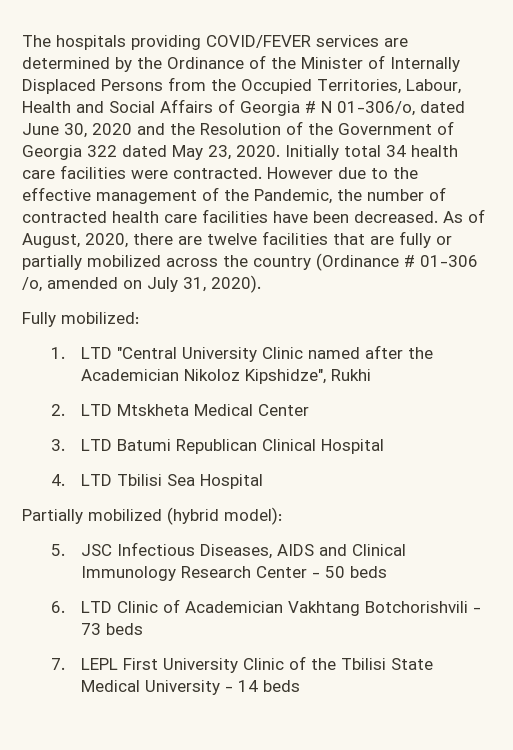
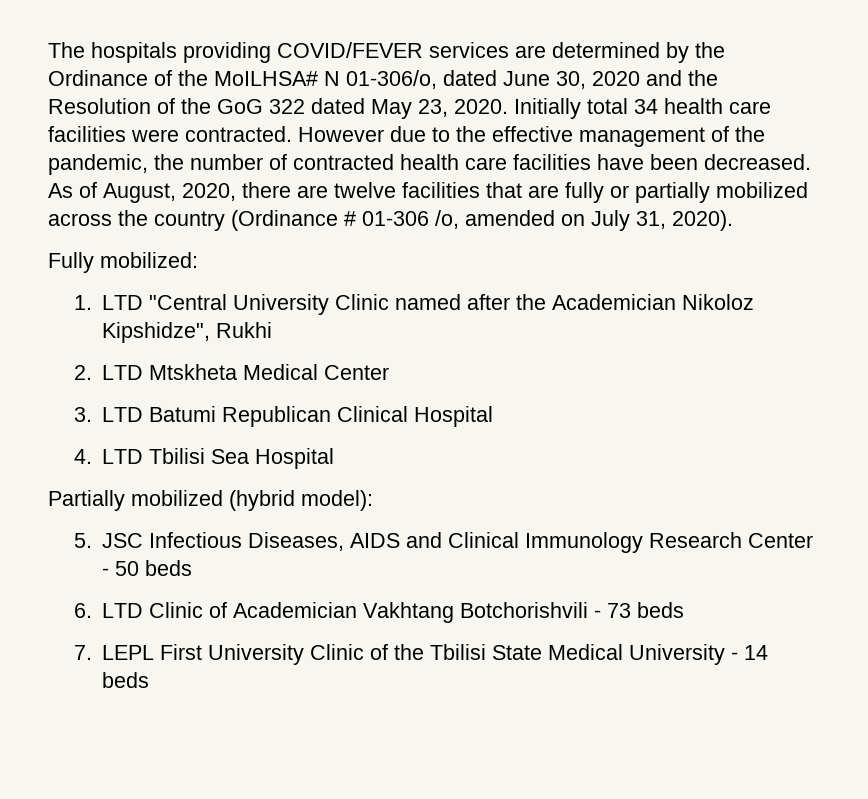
- The hospitals providing COVID/FEVER services are determined by the Ordinance of the Minister of Internally Displaced Persons from the Occupied Territories, Labour, Health and Social Affairs of Georgia # N 01-306/o, dated June 30, 2020 and the Resolution of the Government of Georgia 322 dated May 23, 2020.
+ The hospitals providing COVID/FEVER services are determined by the Ordinance of the MoILHSA# N 01-306/o, dated June 30, 2020 and the Resolution of the GoG 322 dated May 23, 2020.
- However due to the effective management of the Pandemic, the number of contracted health care facilities have been decreased.
+ However due to the effective management of the pandemic, the number of contracted health care facilities have been decreased.

